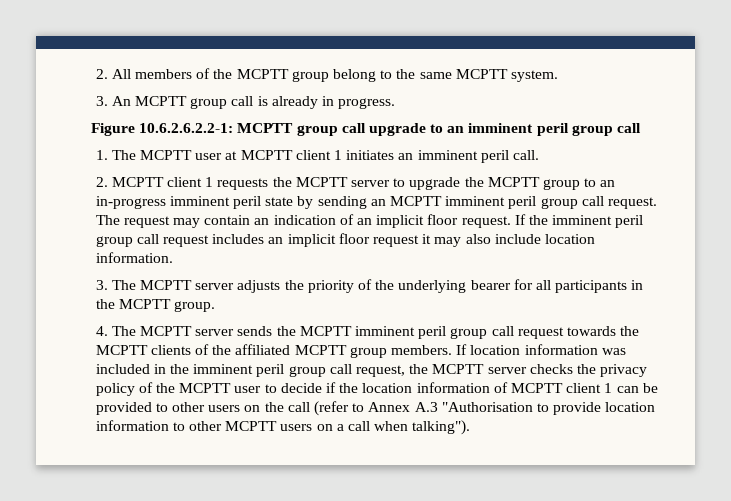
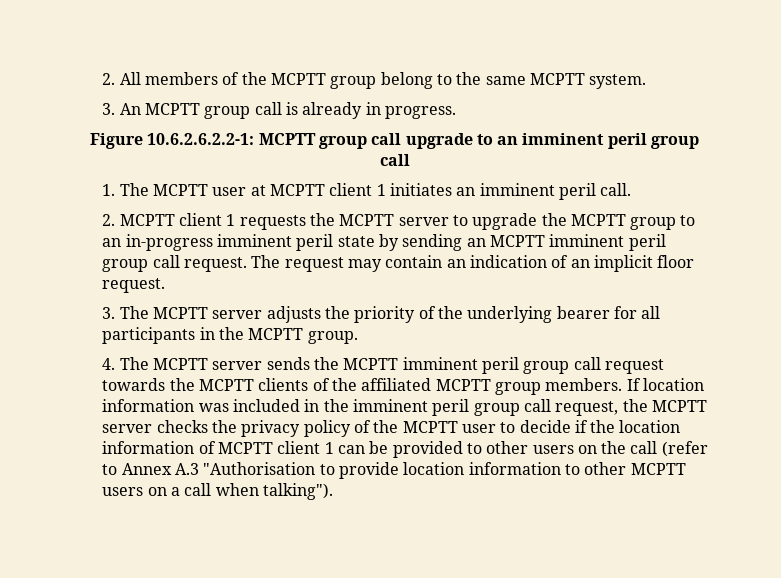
- If the imminent peril group call request includes an implicit floor request it may also include location information.

